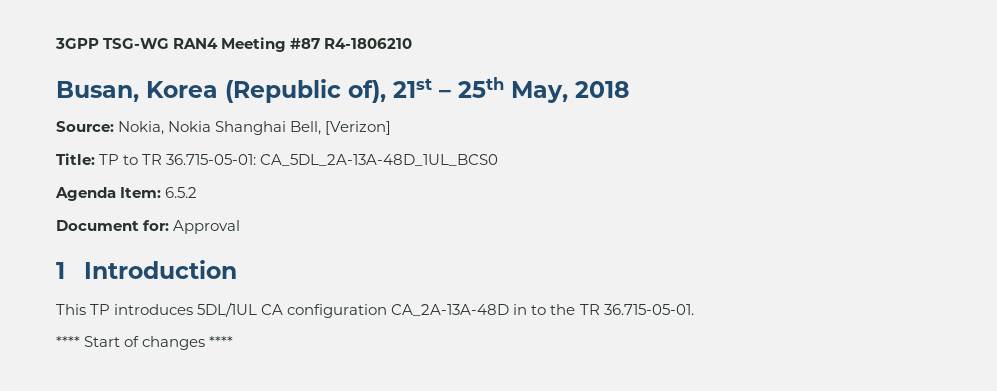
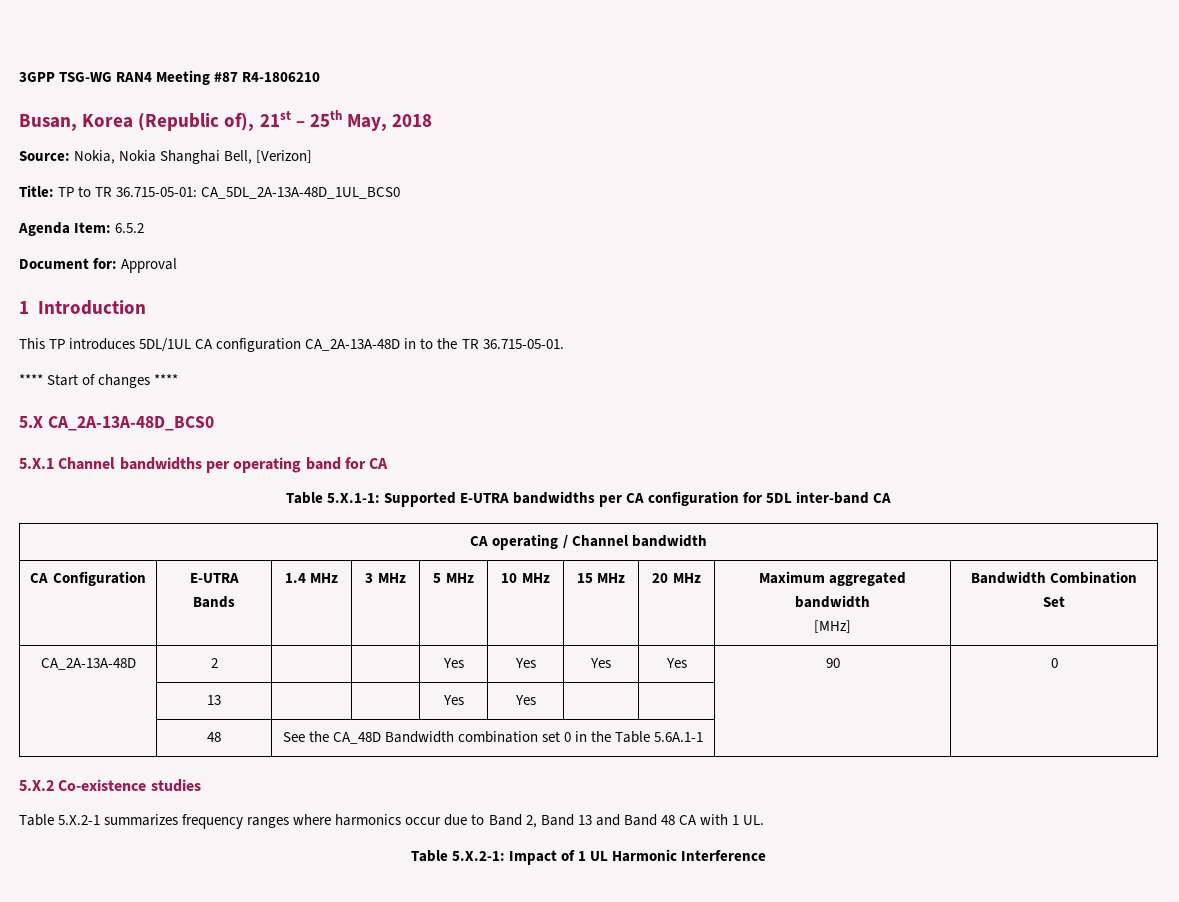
+ 5.X CA_2A-13A-48D_BCS0
+ 5.X.1 Channel bandwidths per operating band for CA
+ Table 5.X.1-1: Supported E-UTRA bandwidths per CA configuration for 5DL inter-band CA
+ CA operating / Channel bandwidth
+ CA Configuration | E-UTRA Bands | 1.4 MHz | 3 MHz | 5 MHz | 10 MHz | 15 MHz | 20 MHz | Maximum aggregated bandwidth
+ [MHz] | Bandwidth Combination Set
+ CA_2A-13A-48D | 2 | | | Yes | Yes | Yes | Yes | 90 | 0
+ | 13 | | | Yes | Yes | | | |
+ | 48 | See the CA_48D Bandwidth combination set 0 in the Table 5.6A.1-1 | |
+ 5.X.2 Co-existence studies
+ Table 5.X.2-1 summarizes frequency ranges where harmonics occur due to Band 2, Band 13 and Band 48 CA with 1 UL.
+ Table 5.X.2-1: Impact of 1 UL Harmonic Interference

